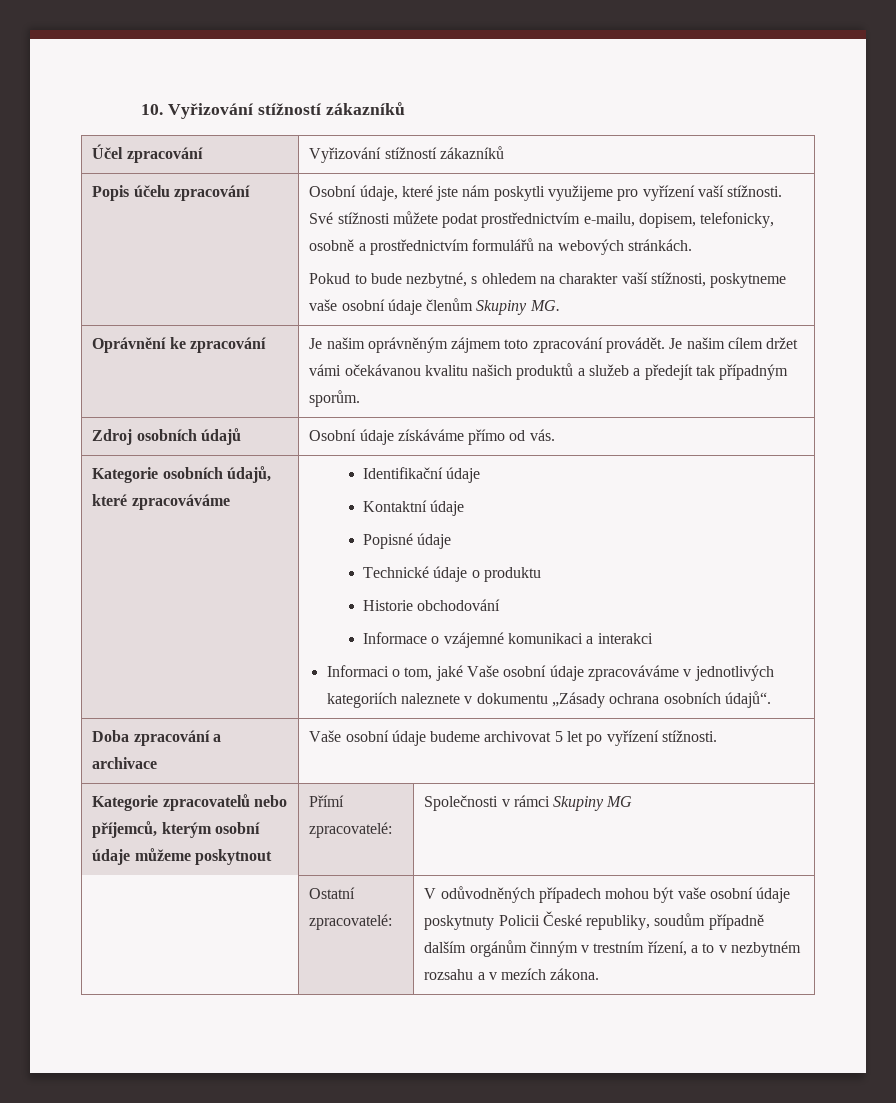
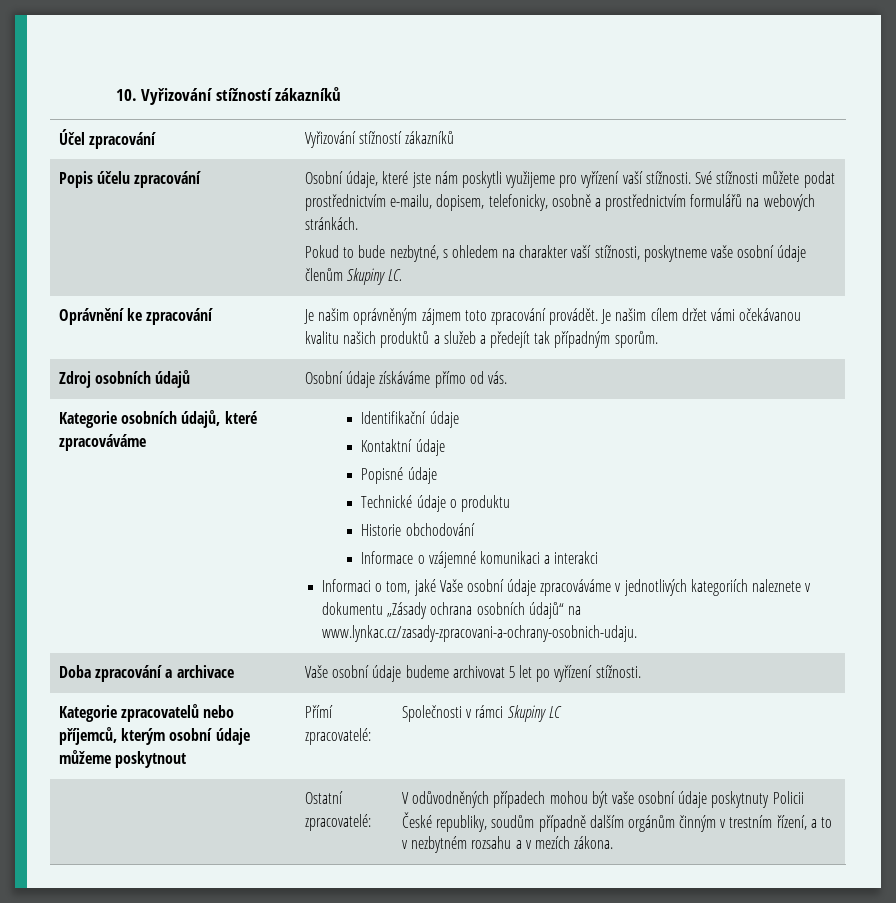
- Pokud to bude nezbytné, s ohledem na charakter vaší stížnosti, poskytneme vaše osobní údaje členům Skupiny MG.
+ Pokud to bude nezbytné, s ohledem na charakter vaší stížnosti, poskytneme vaše osobní údaje členům Skupiny LC.
- Informaci o tom, jaké Vaše osobní údaje zpracováváme v jednotlivých kategoriích naleznete v dokumentu „Zásady ochrana osobních údajů“.
+ Informaci o tom, jaké Vaše osobní údaje zpracováváme v jednotlivých kategoriích naleznete v dokumentu „Zásady ochrana osobních údajů“ na www.lynkac.cz/zasady-zpracovani-a-ochrany-osobnich-udaju.
- Kategorie zpracovatelů nebo příjemců, kterým osobní údaje můžeme poskytnout | Přímí zpracovatelé: | Společnosti v rámci Skupiny MG
+ Kategorie zpracovatelů nebo příjemců, kterým osobní údaje můžeme poskytnout | Přímí zpracovatelé: | Společnosti v rámci Skupiny LC

